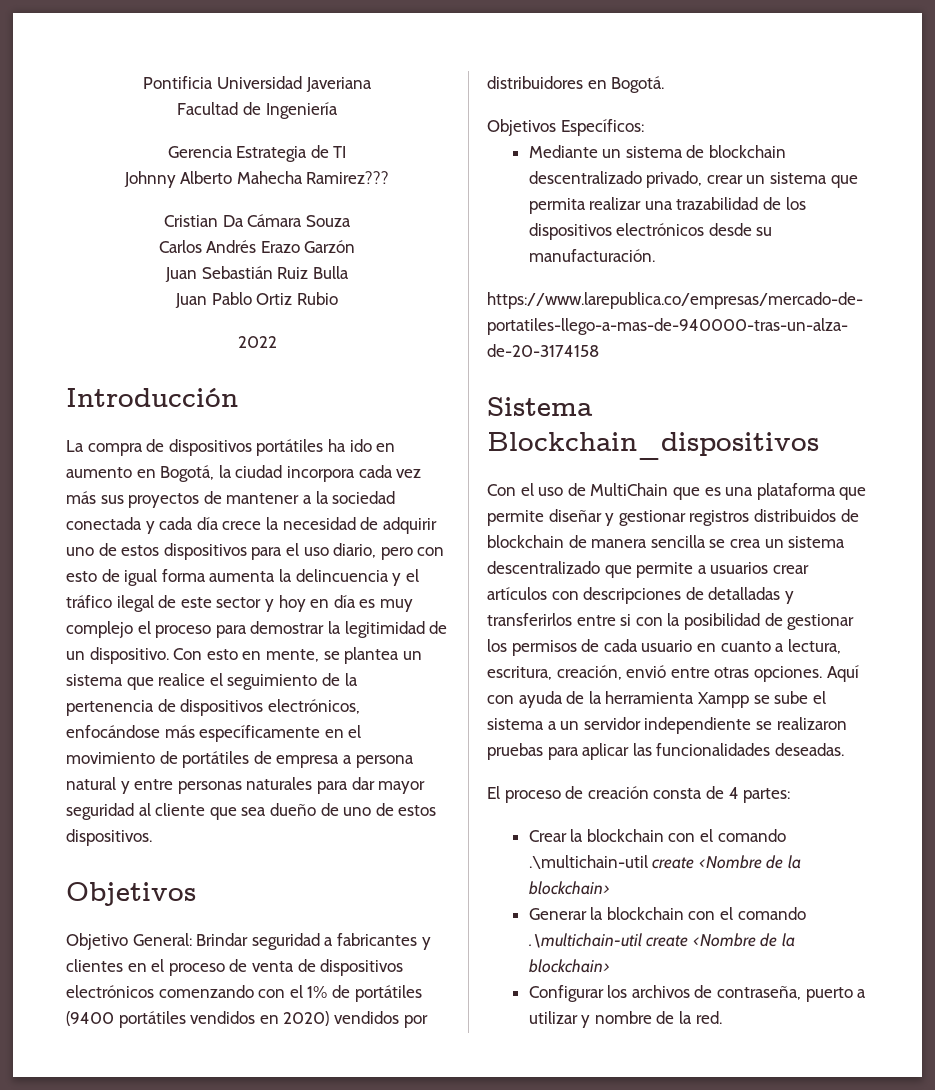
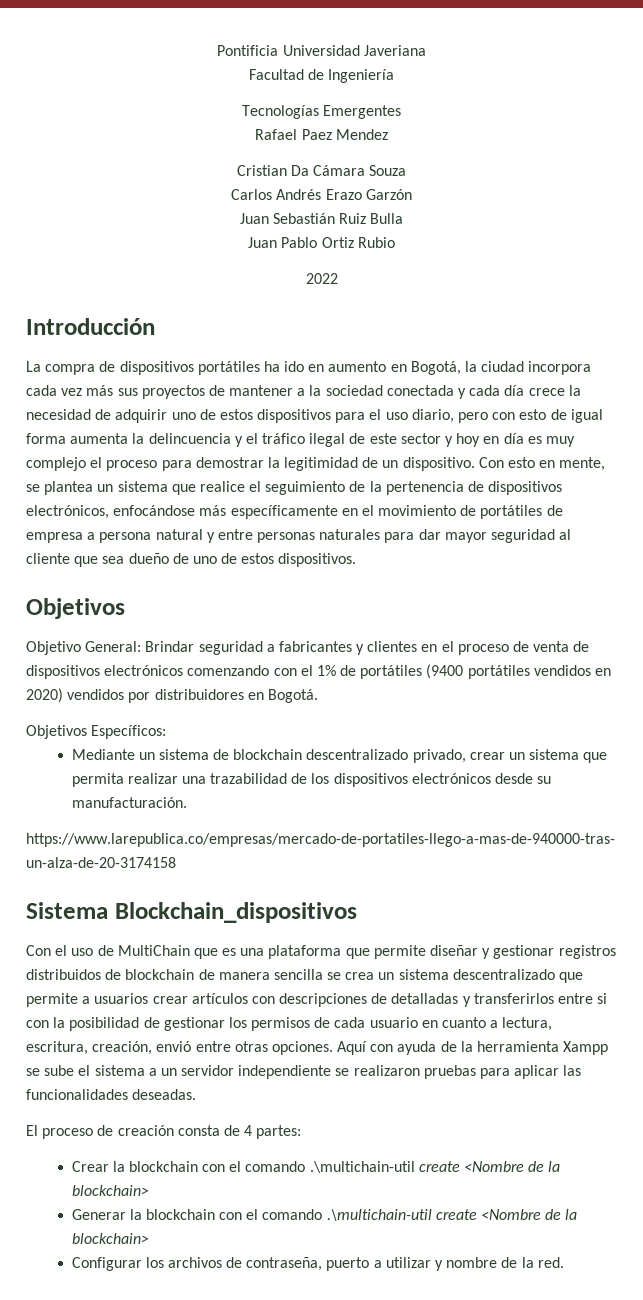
- Gerencia Estrategia de TI
- Johnny Alberto Mahecha Ramirez???
+ Tecnologías Emergentes
+ Rafael Paez Mendez

